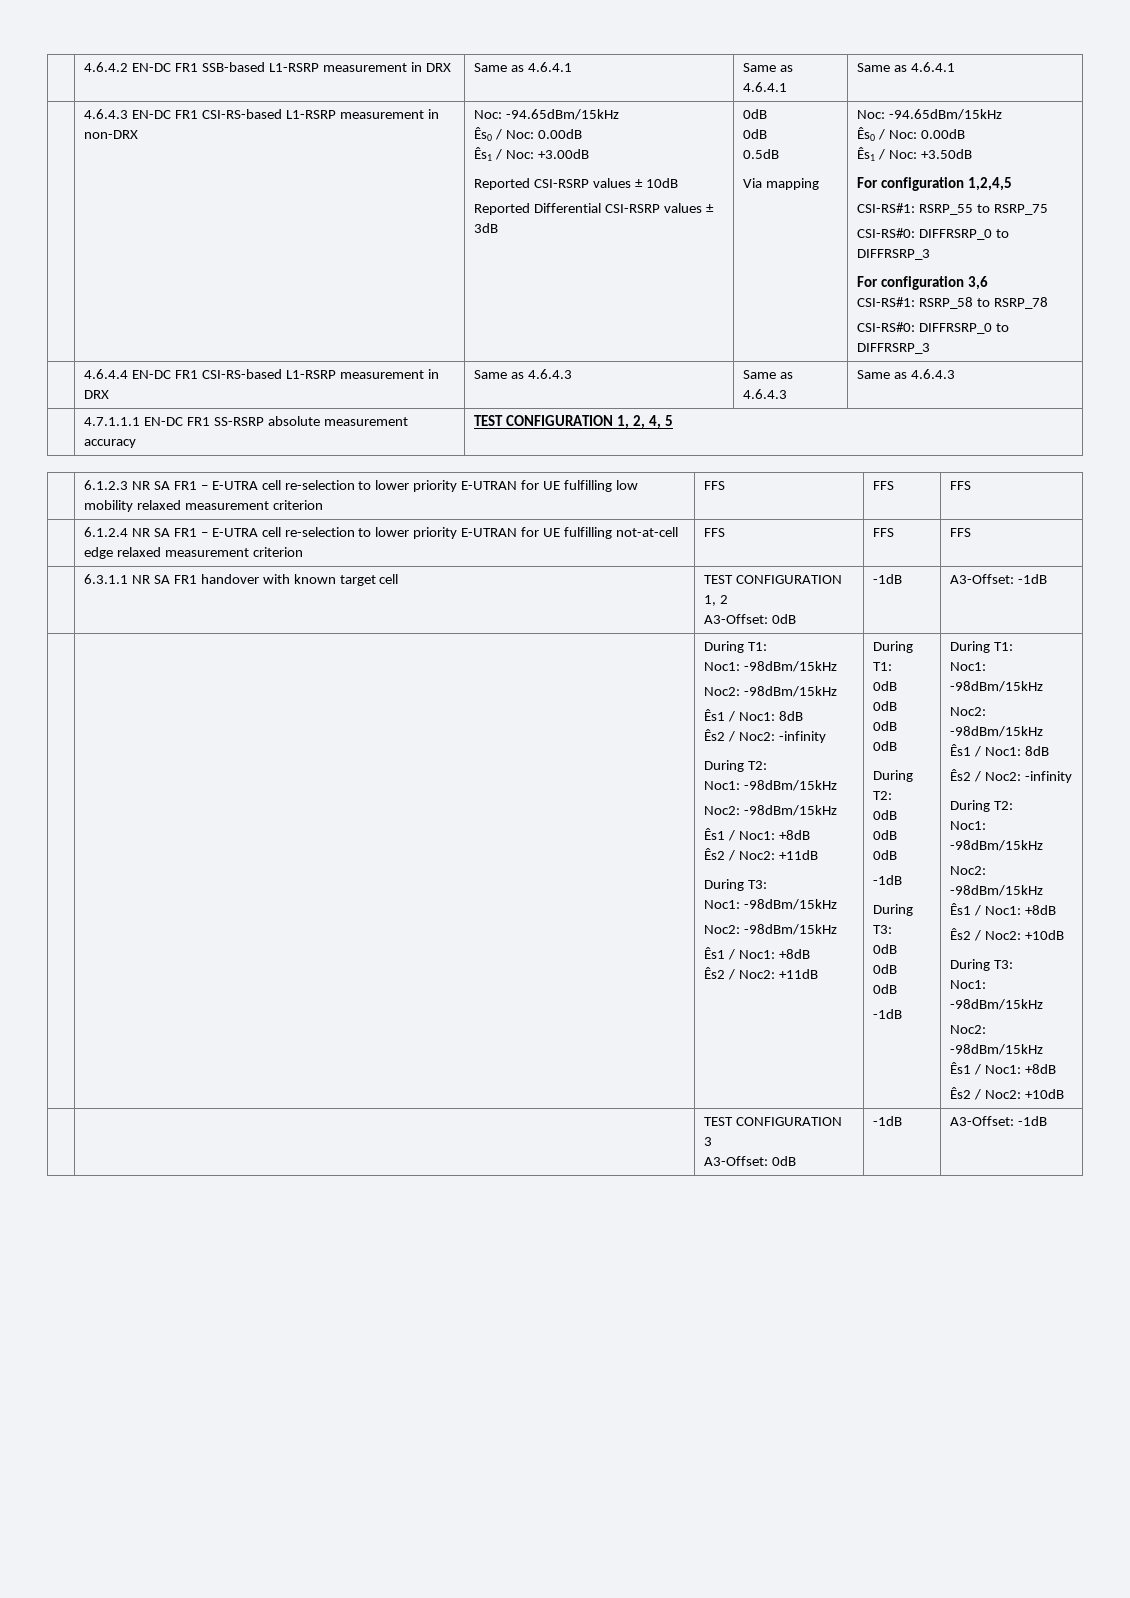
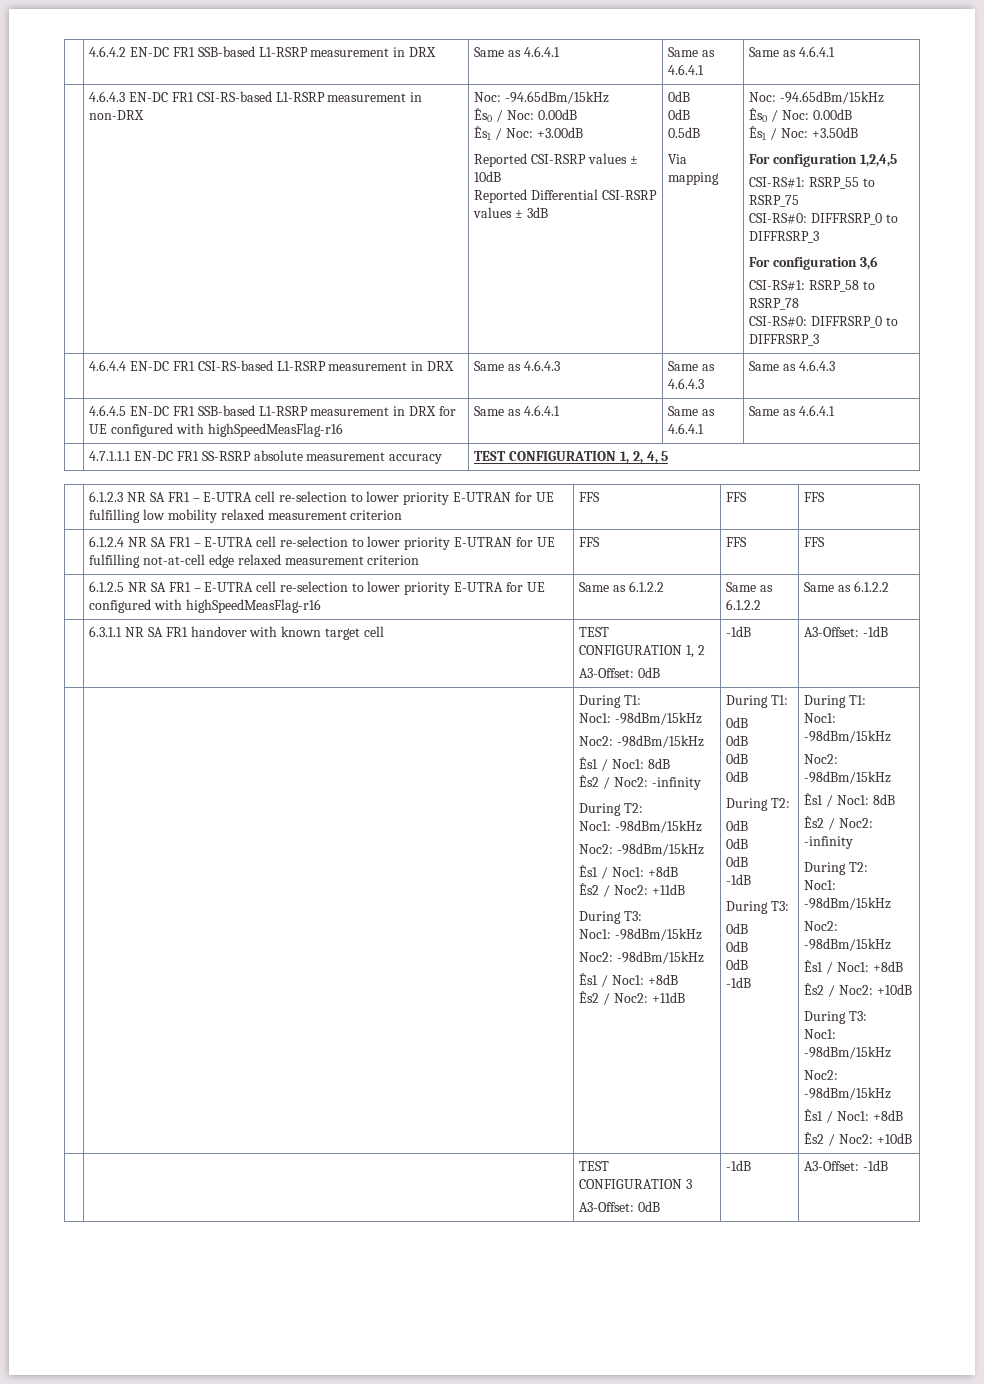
+ | 4.6.4.5 EN-DC FR1 SSB-based L1-RSRP measurement in DRX for UE configured with highSpeedMeasFlag-r16 | Same as 4.6.4.1 | Same as 4.6.4.1 | Same as 4.6.4.1
+ | 6.1.2.5 NR SA FR1 – E-UTRA cell re-selection to lower priority E-UTRA for UE configured with highSpeedMeasFlag-r16 | Same as 6.1.2.2 | Same as 6.1.2.2 | Same as 6.1.2.2

